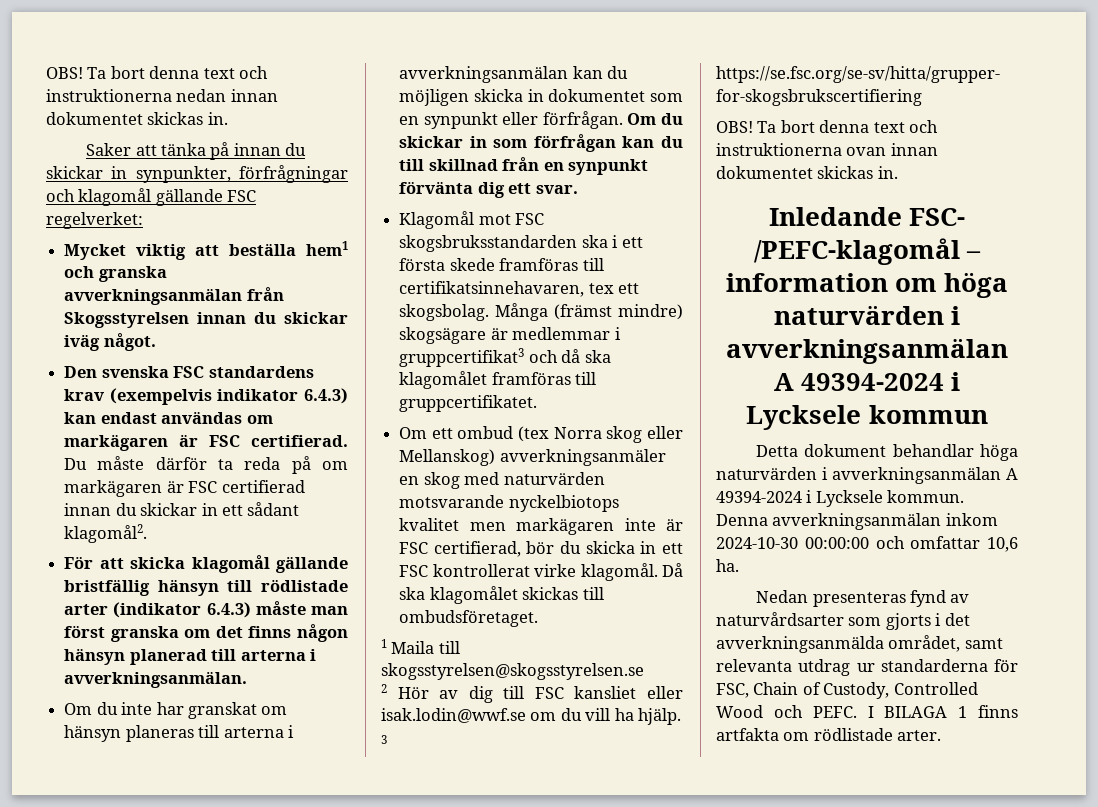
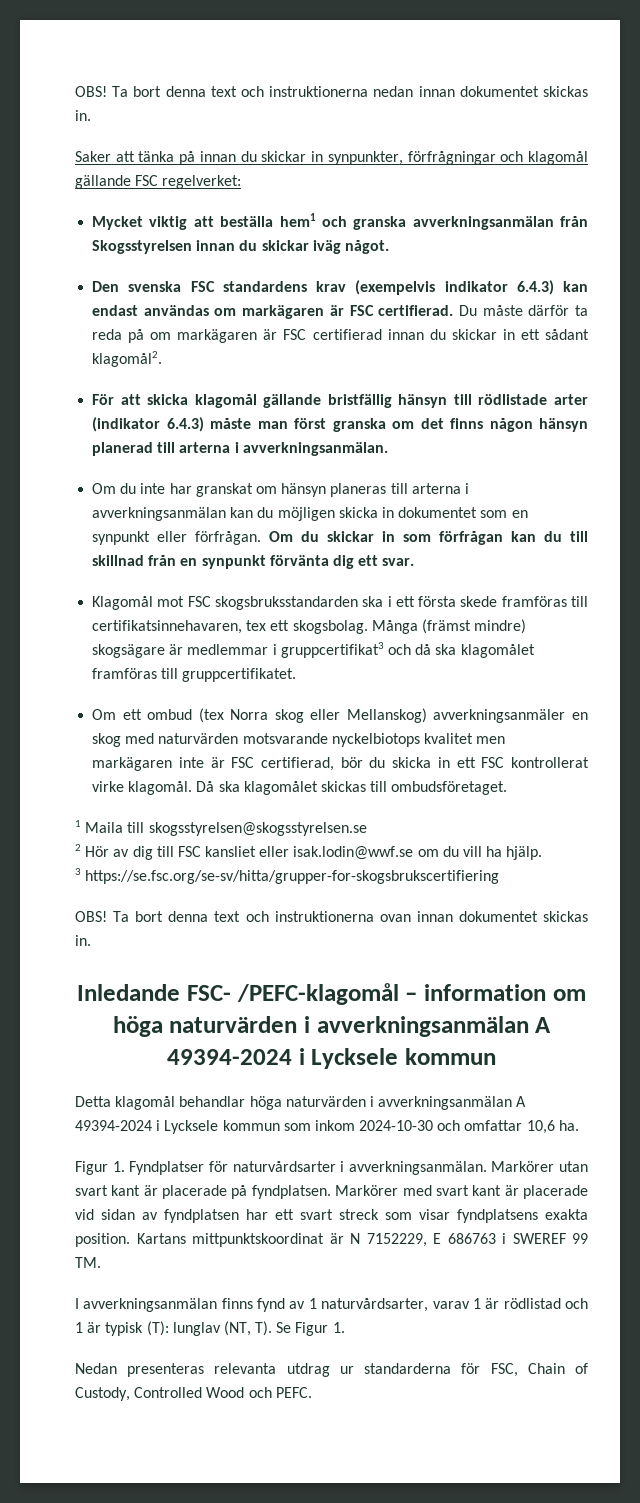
- Detta dokument behandlar höga naturvärden i avverkningsanmälan A 49394-2024 i Lycksele kommun. Denna avverkningsanmälan inkom 2024-10-30 00:00:00 och omfattar 10,6 ha.
+ Detta klagomål behandlar höga naturvärden i avverkningsanmälan A 49394-2024 i Lycksele kommun som inkom 2024-10-30 och omfattar 10,6 ha.
- Nedan presenteras fynd av naturvårdsarter som gjorts i det avverkningsanmälda området, samt relevanta utdrag ur standarderna för FSC, Chain of Custody, Controlled Wood och PEFC. I BILAGA 1 finns artfakta om rödlistade arter.
+ Figur 1. Fyndplatser för naturvårdsarter i avverkningsanmälan. Markörer utan svart kant är placerade på fyndplatsen. Markörer med svart kant är placerade vid sidan av fyndplatsen har ett svart streck som visar fyndplatsens exakta position. Kartans mittpunktskoordinat är N 7152229, E 686763 i SWEREF 99 TM.
+ I avverkningsanmälan finns fynd av 1 naturvårdsarter, varav 1 är rödlistad och 1 är typisk (T): lunglav (NT, T). Se Figur 1.
+ Nedan presenteras relevanta utdrag ur standarderna för FSC, Chain of Custody, Controlled Wood och PEFC.

